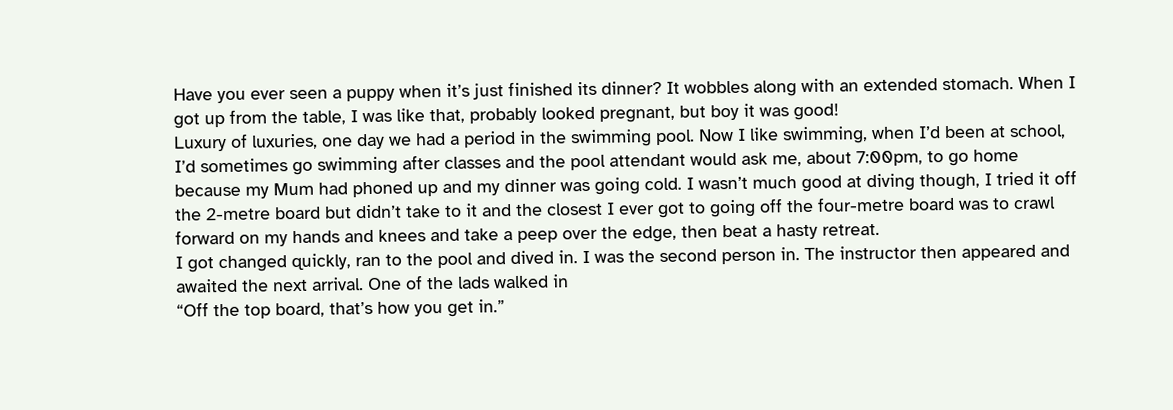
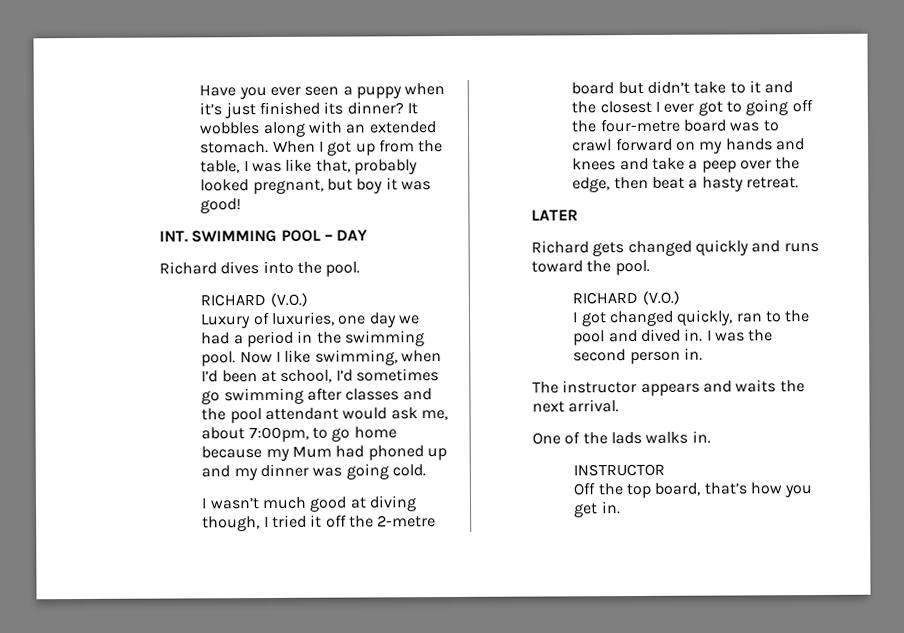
+ INT. SWIMMING POOL – DAY
+ Richard dives into the pool.
+ RICHARD (V.O.)
- Now I like swimming, when I’d been at school, I’d sometimes go swimming after classes and the pool attendant would ask me, about 7:00pm, to go home because my Mum had phoned up and my dinner was going cold. I wasn’t much good at diving though, I tried it off the 2-metre board but didn’t take to it and the closest I ever got to going off the four-metre board was to crawl forward on my hands and knees and take a peep over the edge, then beat a hasty retreat.
+ Now I like swimming, when I’d been at school, I’d sometimes go swimming after classes and the pool attendant would ask me, about 7:00pm, to go home because my Mum had phoned up and my dinner was going cold.
+ I wasn’t much good at diving though, I tried it off the 2-metre board but didn’t take to it and the closest I ever got to going off the four-metre board was to crawl forward on my hands and knees and take a peep over the edge, then beat a hasty retreat.
+ LATER
+ Richard gets changed quickly and runs toward the pool.
+ RICHARD (V.O.)
- I was the second person in. The instructor then appeared and awaited the next arrival. One of the lads walked in
- “Off the top board, that’s how you get in.”
+ I was the second person in.
+ The instructor appears and waits the next arrival.
+ One of the lads walks in.
+ INSTRUCTOR
+ Off the top board, that’s how you get in.

